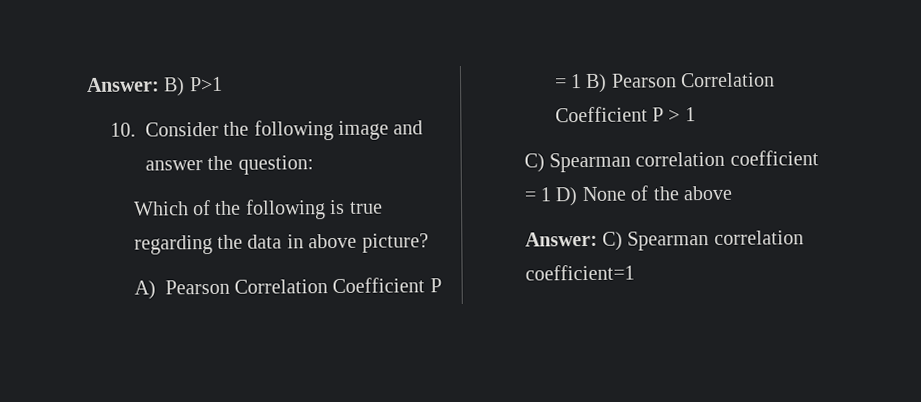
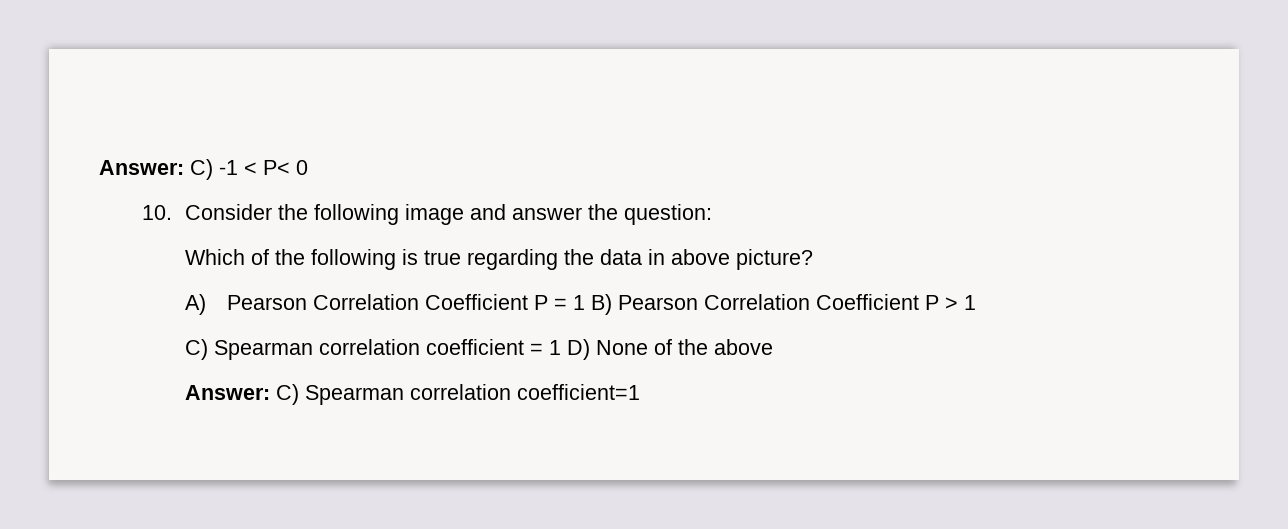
- Answer: B) P>1
+ Answer: C) -1 < P< 0

